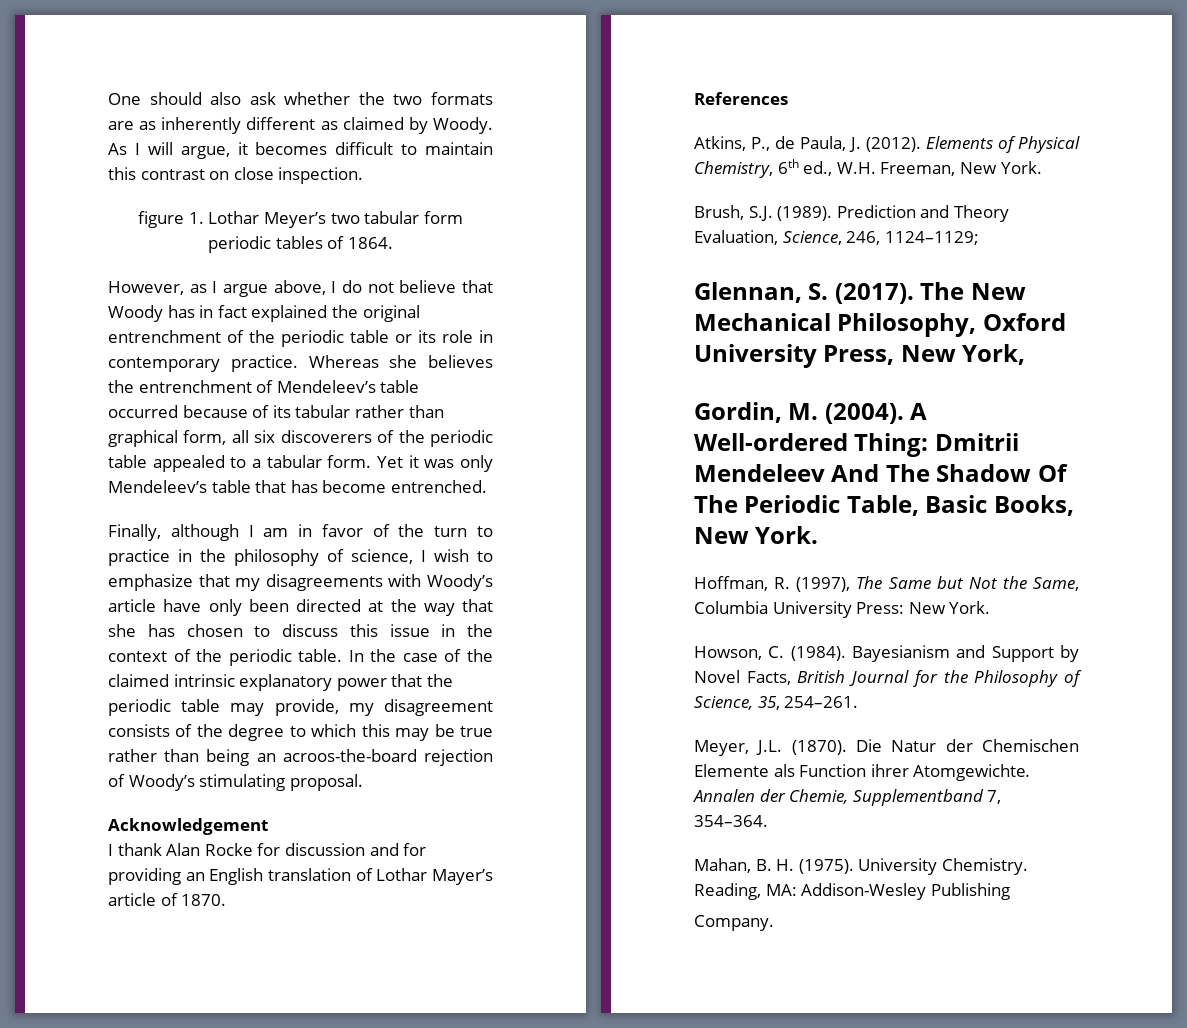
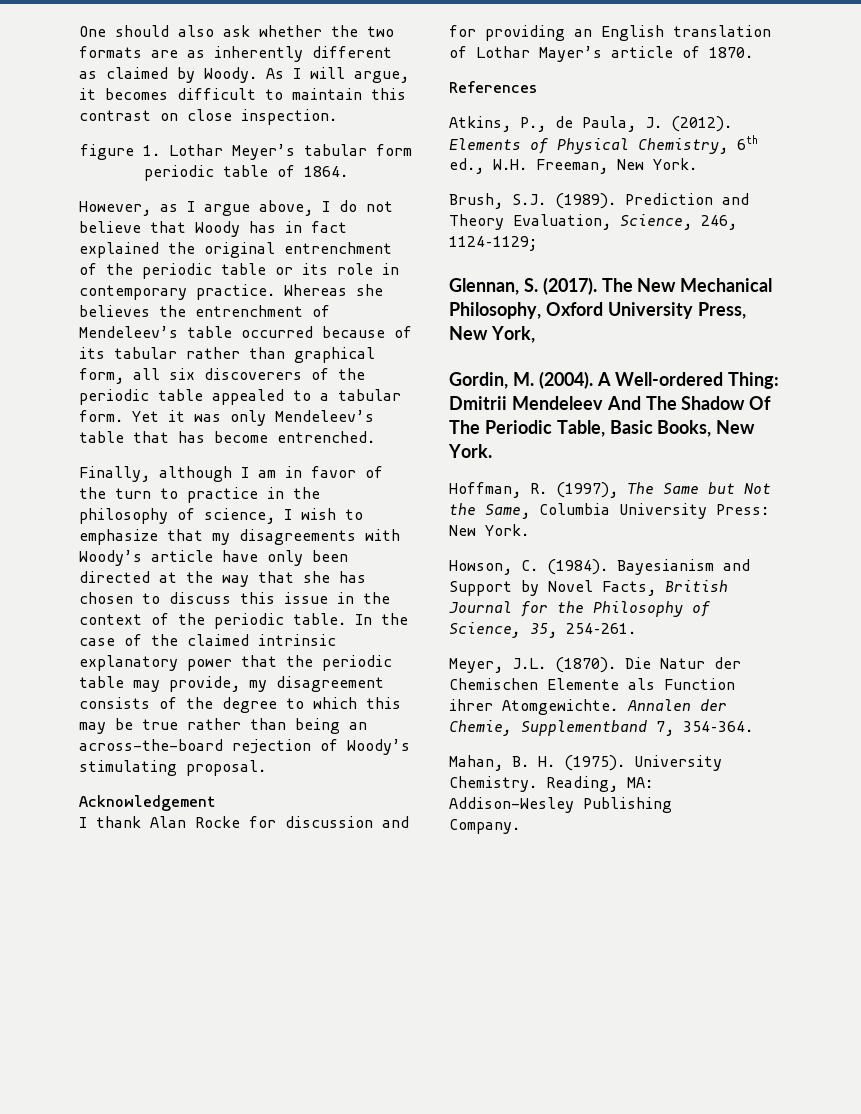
- figure 1. Lothar Meyer’s two tabular form periodic tables of 1864.
+ figure 1. Lothar Meyer’s tabular form periodic table of 1864.
- In the case of the claimed intrinsic explanatory power that the periodic table may provide, my disagreement consists of the degree to which this may be true rather than being an acroos-the-board rejection of Woody’s stimulating proposal.
+ In the case of the claimed intrinsic explanatory power that the periodic table may provide, my disagreement consists of the degree to which this may be true rather than being an across-the-board rejection of Woody’s stimulating proposal.

